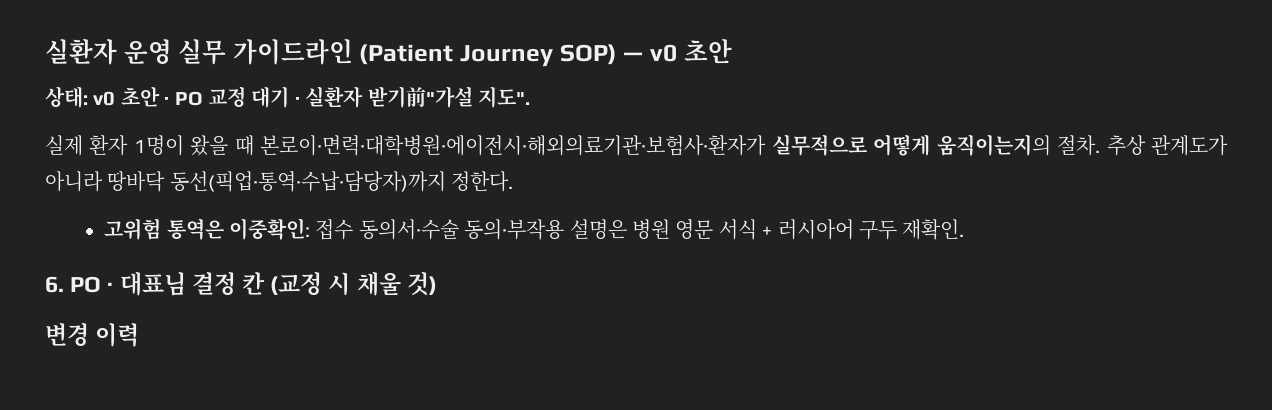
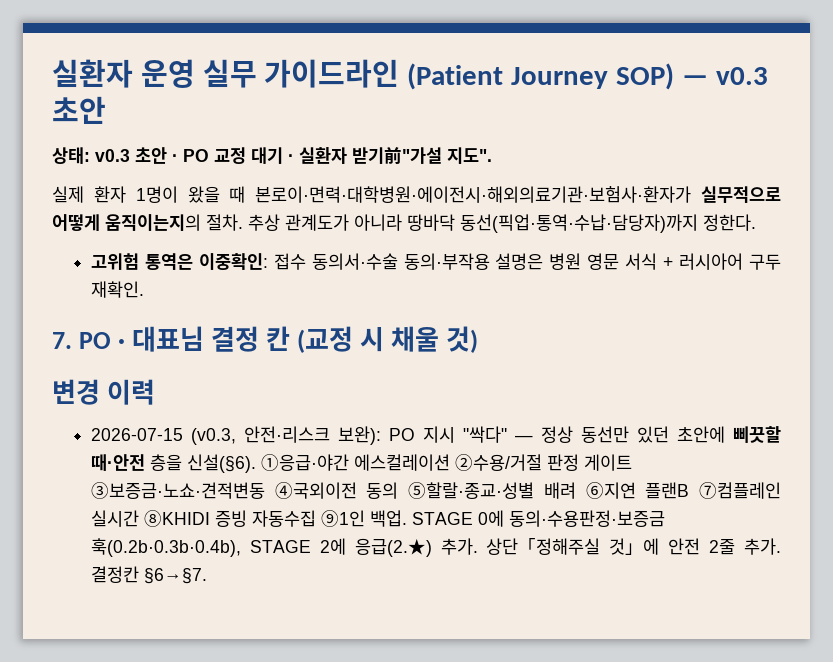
- 실환자 운영 실무 가이드라인 (Patient Journey SOP) — v0 초안
+ 실환자 운영 실무 가이드라인 (Patient Journey SOP) — v0.3 초안
- 상태: v0 초안 · PO 교정 대기 · 실환자 받기前"가설 지도".
+ 상태: v0.3 초안 · PO 교정 대기 · 실환자 받기前"가설 지도".
- 6. PO · 대표님 결정 칸 (교정 시 채울 것)
+ 7. PO · 대표님 결정 칸 (교정 시 채울 것)
+ 2026-07-15 (v0.3, 안전·리스크 보완): PO 지시 "싹다" — 정상 동선만 있던 초안에 삐끗할 때·안전 층을 신설(§6). ①응급·야간 에스컬레이션 ②수용/거절 판정 게이트 ③보증금·노쇼·견적변동 ④국외이전 동의 ⑤할랄·종교·성별 배려 ⑥지연 플랜B ⑦컴플레인 실시간 ⑧KHIDI 증빙 자동수집 ⑨1인 백업. STAGE 0에 동의·수용판정·보증금 훅(0.2b·0.3b·0.4b), STAGE 2에 응급(2.★) 추가. 상단「정해주실 것」에 안전 2줄 추가. 결정칸 §6→§7.

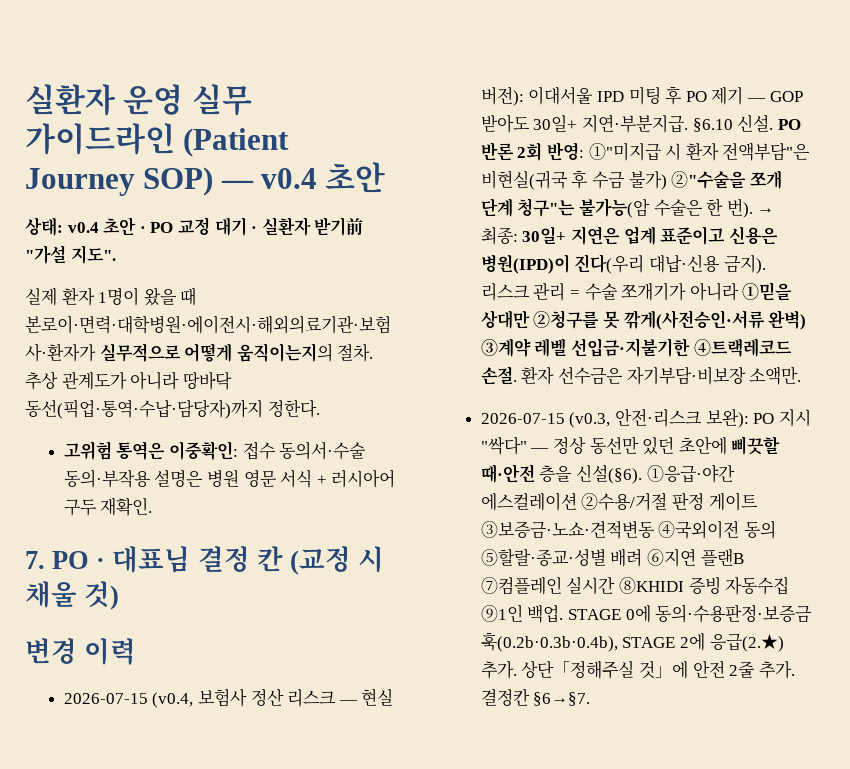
- 실환자 운영 실무 가이드라인 (Patient Journey SOP) — v0.3 초안
+ 실환자 운영 실무 가이드라인 (Patient Journey SOP) — v0.4 초안
- 상태: v0.3 초안 · PO 교정 대기 · 실환자 받기前"가설 지도".
+ 상태: v0.4 초안 · PO 교정 대기 · 실환자 받기前"가설 지도".
+ 2026-07-15 (v0.4, 보험사 정산 리스크 — 현실 버전): 이대서울 IPD 미팅 후 PO 제기 — GOP 받아도 30일+ 지연·부분지급. §6.10 신설. PO 반론 2회 반영: ①"미지급 시 환자 전액부담"은 비현실(귀국 후 수금 불가) ②"수술을 쪼개 단계 청구"는 불가능(암 수술은 한 번). → 최종: 30일+ 지연은 업계 표준이고 신용은 병원(IPD)이 진다(우리 대납·신용 금지). 리스크 관리 = 수술 쪼개기가 아니라 ①믿을 상대만 ②청구를 못 깎게(사전승인·서류 완벽) ③계약 레벨 선입금·지불기한 ④트랙레코드 손절. 환자 선수금은 자기부담·비보장 소액만.

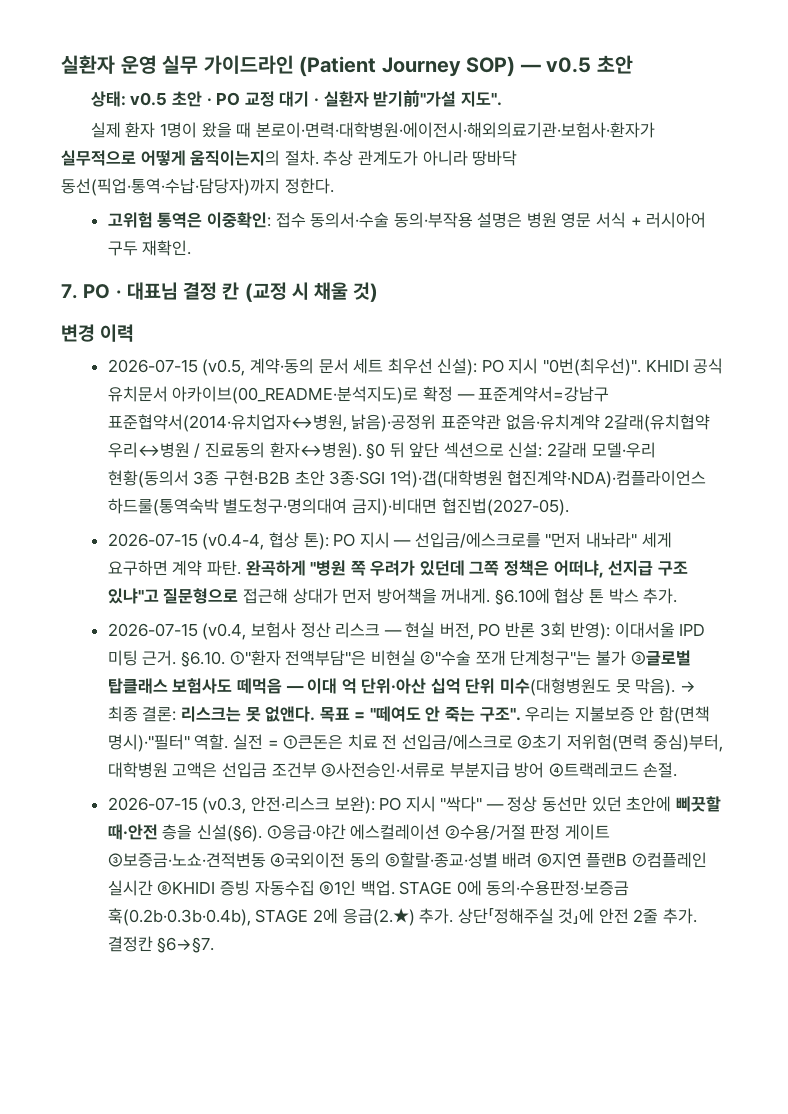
- 실환자 운영 실무 가이드라인 (Patient Journey SOP) — v0.4 초안
+ 실환자 운영 실무 가이드라인 (Patient Journey SOP) — v0.5 초안
- 상태: v0.4 초안 · PO 교정 대기 · 실환자 받기前"가설 지도".
+ 상태: v0.5 초안 · PO 교정 대기 · 실환자 받기前"가설 지도".
+ 2026-07-15 (v0.5, 계약·동의 문서 세트 최우선 신설): PO 지시 "0번(최우선)". KHIDI 공식 유치문서 아카이브(00_README·분석지도)로 확정 — 표준계약서=강남구 표준협약서(2014·유치업자↔병원, 낡음)·공정위 표준약관 없음·유치계약 2갈래(유치협약 우리↔병원 / 진료동의 환자↔병원). §0 뒤 앞단 섹션으로 신설: 2갈래 모델·우리 현황(동의서 3종 구현·B2B 초안 3종·SGI 1억)·갭(대학병원 협진계약·NDA)·컴플라이언스 하드룰(통역숙박 별도청구·명의대여 금지)·비대면 협진법(2027-05).
+ 2026-07-15 (v0.4-4, 협상 톤): PO 지시 — 선입금/에스크로를 "먼저 내놔라" 세게 요구하면 계약 파탄. 완곡하게 "병원 쪽 우려가 있던데 그쪽 정책은 어떠냐, 선지급 구조 있냐"고 질문형으로 접근해 상대가 먼저 방어책을 꺼내게. §6.10에 협상 톤 박스 추가.
- 2026-07-15 (v0.4, 보험사 정산 리스크 — 현실 버전): 이대서울 IPD 미팅 후 PO 제기 — GOP 받아도 30일+ 지연·부분지급. §6.10 신설. PO 반론 2회 반영: ①"미지급 시 환자 전액부담"은 비현실(귀국 후 수금 불가) ②"수술을 쪼개 단계 청구"는 불가능(암 수술은 한 번). → 최종: 30일+ 지연은 업계 표준이고 신용은 병원(IPD)이 진다(우리 대납·신용 금지). 리스크 관리 = 수술 쪼개기가 아니라 ①믿을 상대만 ②청구를 못 깎게(사전승인·서류 완벽) ③계약 레벨 선입금·지불기한 ④트랙레코드 손절. 환자 선수금은 자기부담·비보장 소액만.
+ 2026-07-15 (v0.4, 보험사 정산 리스크 — 현실 버전, PO 반론 3회 반영): 이대서울 IPD 미팅 근거. §6.10. ①"환자 전액부담"은 비현실 ②"수술 쪼개 단계청구"는 불가 ③글로벌 탑클래스 보험사도 떼먹음 — 이대 억 단위·아산 십억 단위 미수(대형병원도 못 막음). → 최종 결론: 리스크는 못 없앤다. 목표 = "떼여도 안 죽는 구조". 우리는 지불보증 안 함(면책 명시)·"필터" 역할. 실전 = ①큰돈은 치료 전 선입금/에스크로 ②초기 저위험(면력 중심)부터, 대학병원 고액은 선입금 조건부 ③사전승인·서류로 부분지급 방어 ④트랙레코드 손절.

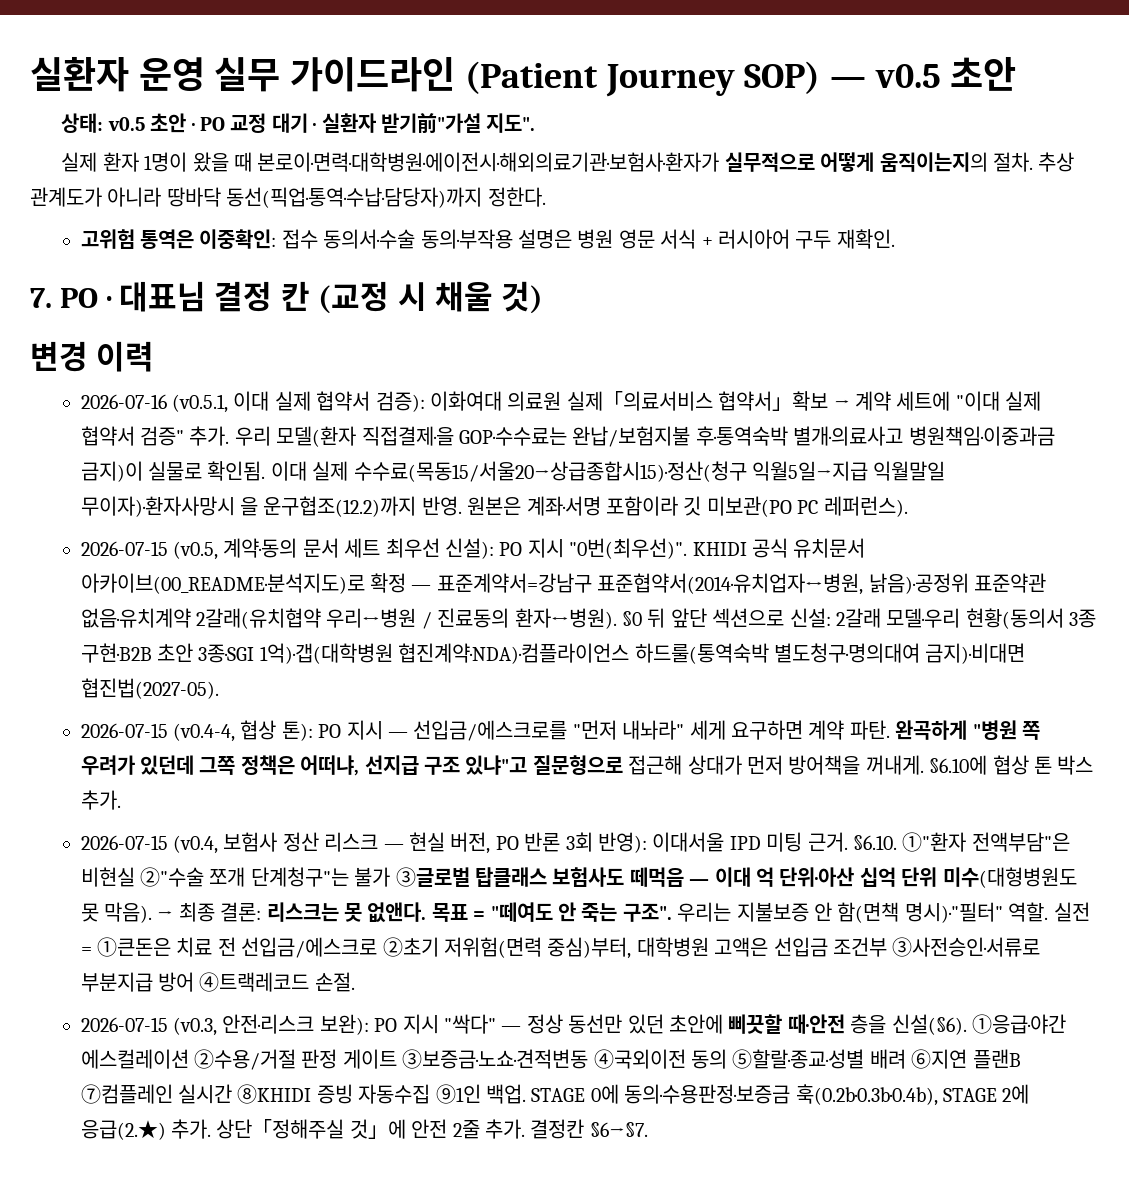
+ 2026-07-16 (v0.5.1, 이대 실제 협약서 검증): 이화여대 의료원 실제「의료서비스 협약서」확보 → 계약 세트에 "이대 실제 협약서 검증" 추가. 우리 모델(환자 직접결제·을 GOP·수수료는 완납/보험지불 후·통역숙박 별개·의료사고 병원책임·이중과금 금지)이 실물로 확인됨. 이대 실제 수수료(목동15/서울20→상급종합시15)·정산(청구 익월5일→지급 익월말일 무이자)·환자사망시 을 운구협조(12.2)까지 반영. 원본은 계좌·서명 포함이라 깃 미보관(PO PC 레퍼런스).

